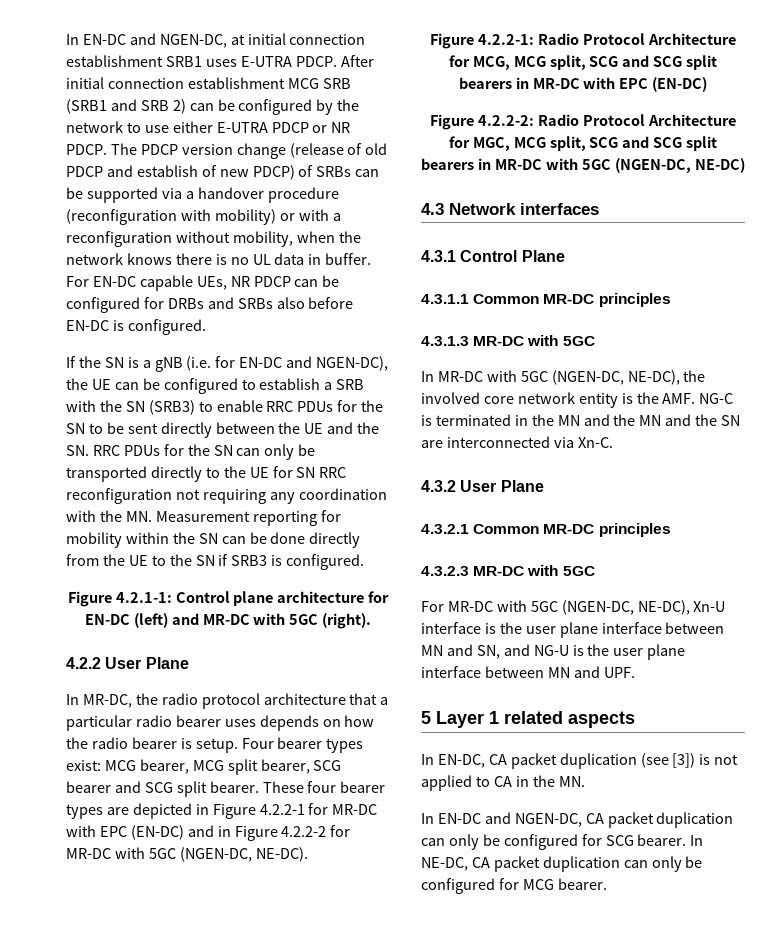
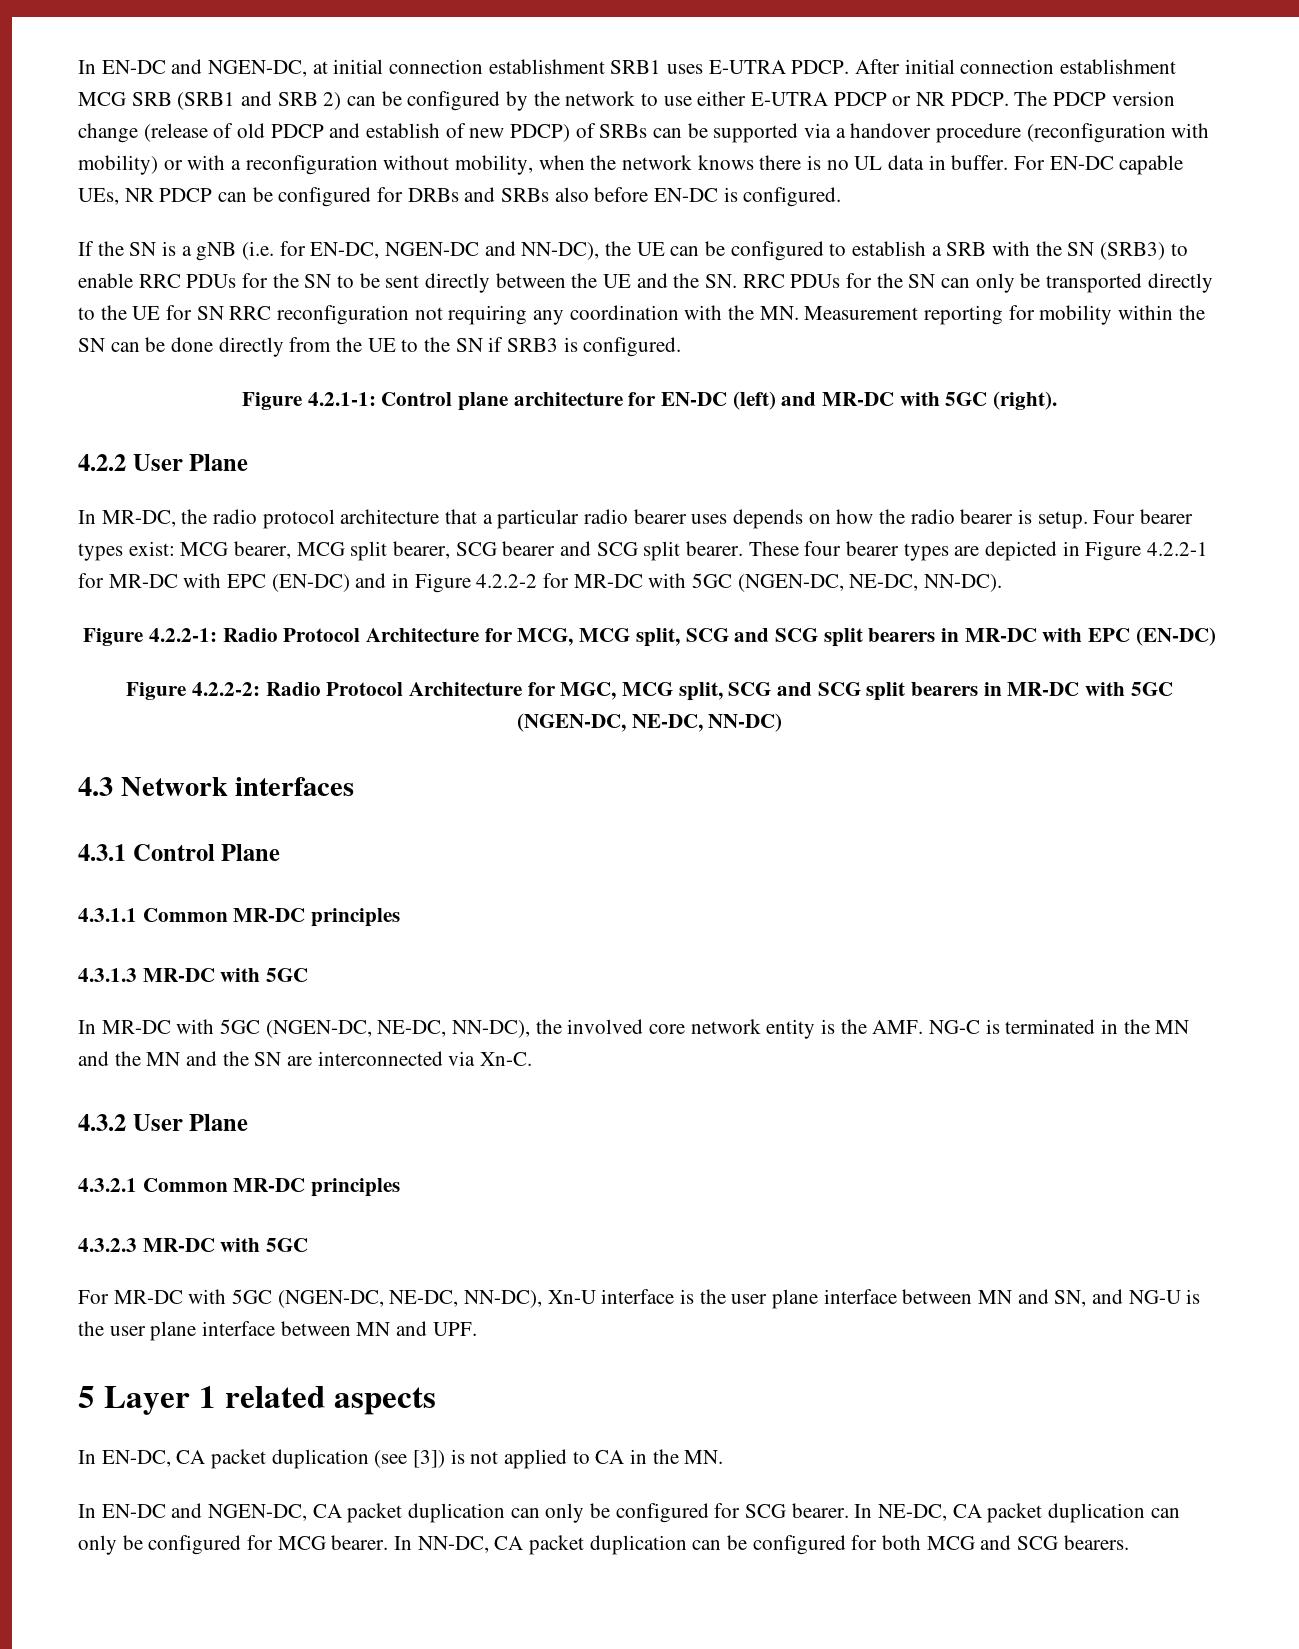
- If the SN is a gNB (i.e. for EN-DC and NGEN-DC), the UE can be configured to establish a SRB with the SN (SRB3) to enable RRC PDUs for the SN to be sent directly between the UE and the SN. RRC PDUs for the SN can only be transported directly to the UE for SN RRC reconfiguration not requiring any coordination with the MN. Measurement reporting for mobility within the SN can be done directly from the UE to the SN if SRB3 is configured.
+ If the SN is a gNB (i.e. for EN-DC, NGEN-DC and NN-DC), the UE can be configured to establish a SRB with the SN (SRB3) to enable RRC PDUs for the SN to be sent directly between the UE and the SN. RRC PDUs for the SN can only be transported directly to the UE for SN RRC reconfiguration not requiring any coordination with the MN. Measurement reporting for mobility within the SN can be done directly from the UE to the SN if SRB3 is configured.
- These four bearer types are depicted in Figure 4.2.2-1 for MR-DC with EPC (EN-DC) and in Figure 4.2.2-2 for MR-DC with 5GC (NGEN-DC, NE-DC).
+ These four bearer types are depicted in Figure 4.2.2-1 for MR-DC with EPC (EN-DC) and in Figure 4.2.2-2 for MR-DC with 5GC (NGEN-DC, NE-DC, NN-DC).
- Figure 4.2.2-2: Radio Protocol Architecture for MGC, MCG split, SCG and SCG split bearers in MR-DC with 5GC (NGEN-DC, NE-DC)
+ Figure 4.2.2-2: Radio Protocol Architecture for MGC, MCG split, SCG and SCG split bearers in MR-DC with 5GC (NGEN-DC, NE-DC, NN-DC)
- In MR-DC with 5GC (NGEN-DC, NE-DC), the involved core network entity is the AMF. NG-C is terminated in the MN and the MN and the SN are interconnected via Xn-C.
+ In MR-DC with 5GC (NGEN-DC, NE-DC, NN-DC), the involved core network entity is the AMF. NG-C is terminated in the MN and the MN and the SN are interconnected via Xn-C.
- For MR-DC with 5GC (NGEN-DC, NE-DC), Xn-U interface is the user plane interface between MN and SN, and NG-U is the user plane interface between MN and UPF.
+ For MR-DC with 5GC (NGEN-DC, NE-DC, NN-DC), Xn-U interface is the user plane interface between MN and SN, and NG-U is the user plane interface between MN and UPF.
+ In NN-DC, CA packet duplication can be configured for both MCG and SCG bearers.

